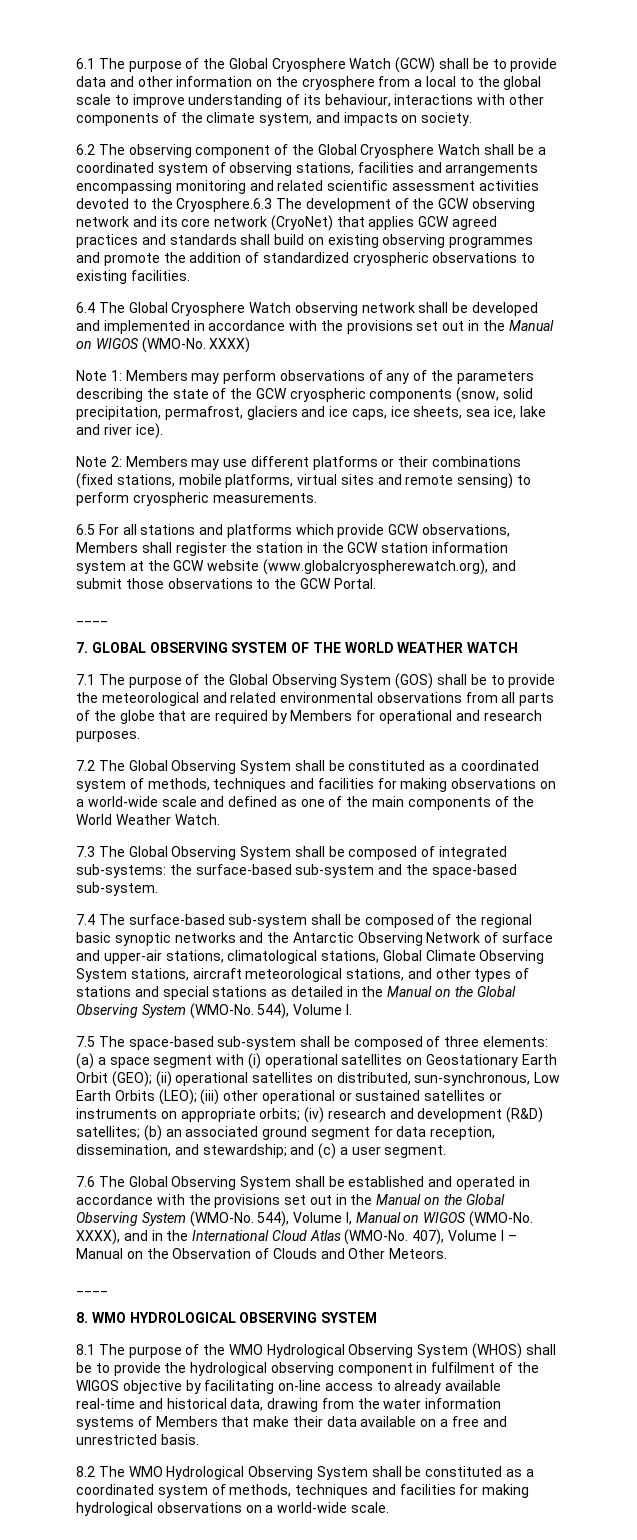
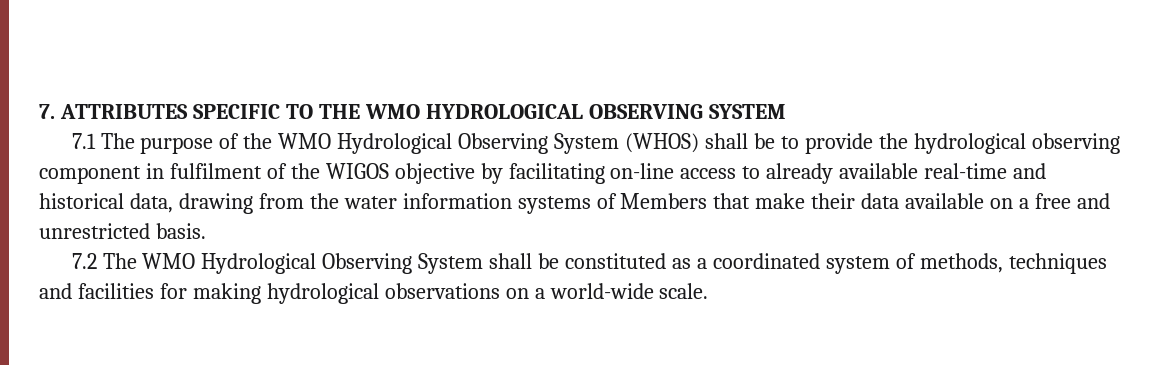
- 6.1 The purpose of the Global Cryosphere Watch (GCW) shall be to provide data and other information on the cryosphere from a local to the global scale to improve understanding of its behaviour, interactions with other components of the climate system, and impacts on society.
- 6.2 The observing component of the Global Cryosphere Watch shall be a coordinated system of observing stations, facilities and arrangements encompassing monitoring and related scientific assessment activities devoted to the Cryosphere.6.3 The development of the GCW observing network and its core network (CryoNet) that applies GCW agreed practices and standards shall build on existing observing programmes and promote the addition of standardized cryospheric observations to existing facilities.
- 6.4 The Global Cryosphere Watch observing network shall be developed and implemented in accordance with the provisions set out in the Manual on WIGOS (WMO-No. XXXX)
- Note 1: Members may perform observations of any of the parameters describing the state of the GCW cryospheric components (snow, solid precipitation, permafrost, glaciers and ice caps, ice sheets, sea ice, lake and river ice).
- Note 2: Members may use different platforms or their combinations (fixed stations, mobile platforms, virtual sites and remote sensing) to perform cryospheric measurements.
- 6.5 For all stations and platforms which provide GCW observations, Members shall register the station in the GCW station information system at the GCW website (www.globalcryospherewatch.org), and submit those observations to the GCW Portal.
- ____
- 7. GLOBAL OBSERVING SYSTEM OF THE WORLD WEATHER WATCH
- 7.1 The purpose of the Global Observing System (GOS) shall be to provide the meteorological and related environmental observations from all parts of the globe that are required by Members for operational and research purposes.
- 7.2 The Global Observing System shall be constituted as a coordinated system of methods, techniques and facilities for making observations on a world-wide scale and defined as one of the main components of the World Weather Watch.
- 7.3 The Global Observing System shall be composed of integrated sub-systems: the surface-based sub-system and the space-based sub-system.
- 7.4 The surface-based sub-system shall be composed of the regional basic synoptic networks and the Antarctic Observing Network of surface and upper-air stations, climatological stations, Global Climate Observing System stations, aircraft meteorological stations, and other types of stations and special stations as detailed in the Manual on the Global Observing System (WMO-No. 544), Volume I.
- 7.5 The space-based sub-system shall be composed of three elements: (a) a space segment with (i) operational satellites on Geostationary Earth Orbit (GEO); (ii) operational satellites on distributed, sun-synchronous, Low Earth Orbits (LEO); (iii) other operational or sustained satellites or instruments on appropriate orbits; (iv) research and development (R&D) satellites; (b) an associated ground segment for data reception, dissemination, and stewardship; and (c) a user segment.
- 7.6 The Global Observing System shall be established and operated in accordance with the provisions set out in the Manual on the Global Observing System (WMO-No. 544), Volume I, Manual on WIGOS (WMO-No. XXXX), and in the International Cloud Atlas (WMO-No. 407), Volume I – Manual on the Observation of Clouds and Other Meteors.
- ____
- 8. WMO HYDROLOGICAL OBSERVING SYSTEM
+ 7. ATTRIBUTES SPECIFIC TO THE WMO HYDROLOGICAL OBSERVING SYSTEM
- 8.1 The purpose of the WMO Hydrological Observing System (WHOS) shall be to provide the hydrological observing component in fulfilment of the WIGOS objective by facilitating on-line access to already available real-time and historical data, drawing from the water information systems of Members that make their data available on a free and unrestricted basis.
+ 7.1 The purpose of the WMO Hydrological Observing System (WHOS) shall be to provide the hydrological observing component in fulfilment of the WIGOS objective by facilitating on-line access to already available real-time and historical data, drawing from the water information systems of Members that make their data available on a free and unrestricted basis.
- 8.2 The WMO Hydrological Observing System shall be constituted as a coordinated system of methods, techniques and facilities for making hydrological observations on a world-wide scale.
+ 7.2 The WMO Hydrological Observing System shall be constituted as a coordinated system of methods, techniques and facilities for making hydrological observations on a world-wide scale.

